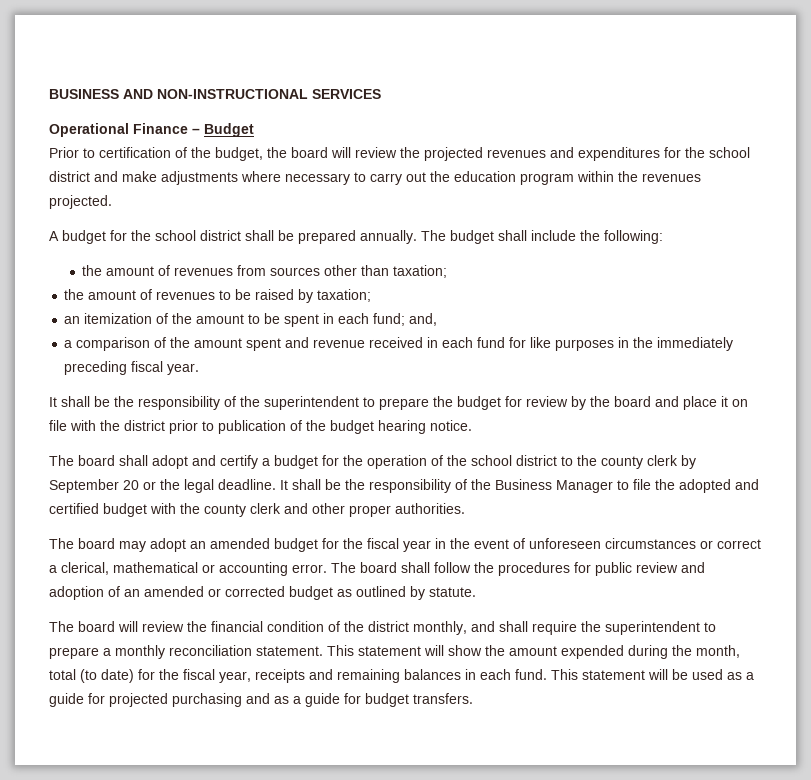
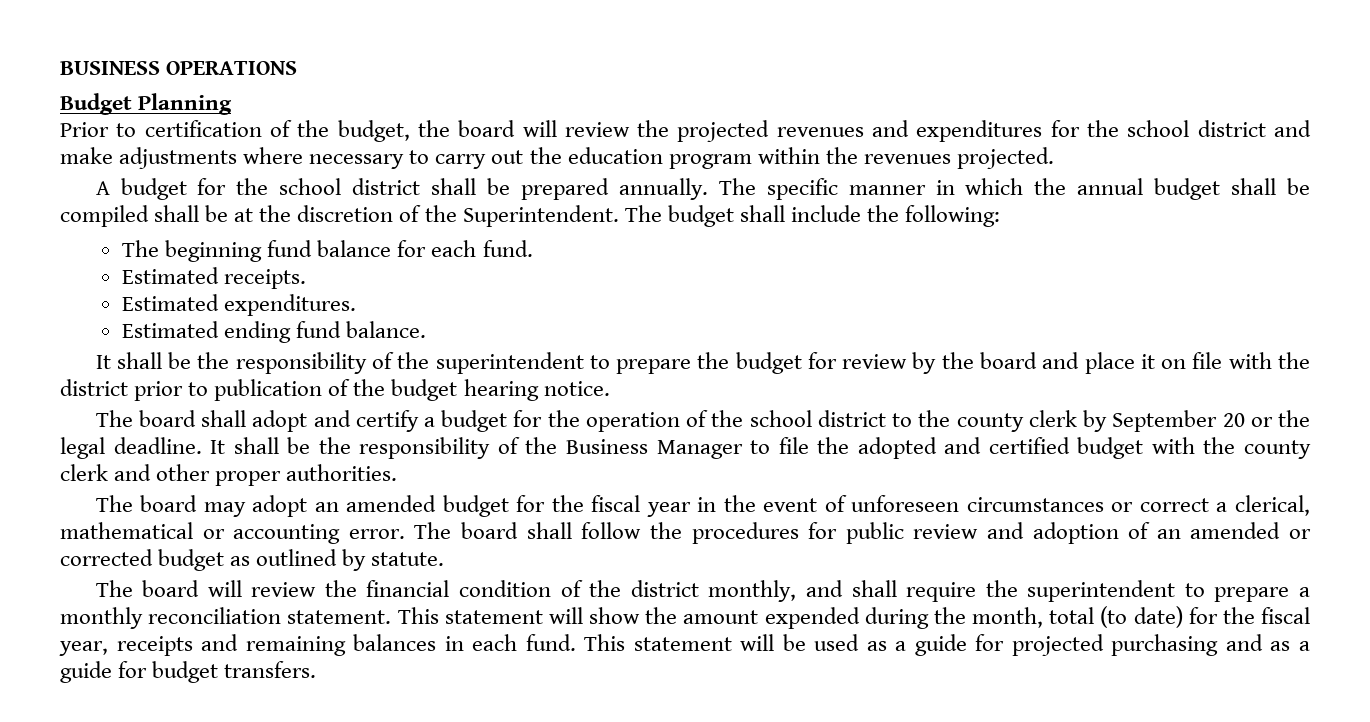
- BUSINESS AND NON-INSTRUCTIONAL SERVICES
- Operational Finance – Budget
+ BUSINESS OPERATIONS
+ Budget Planning
- The budget shall include the following:
+ The specific manner in which the annual budget shall be compiled shall be at the discretion of the Superintendent. The budget shall include the following:
- the amount of revenues from sources other than taxation;
- the amount of revenues to be raised by taxation;
- an itemization of the amount to be spent in each fund; and,
- a comparison of the amount spent and revenue received in each fund for like purposes in the immediately preceding fiscal year.
+ The beginning fund balance for each fund.
+ Estimated receipts.
+ Estimated expenditures.
+ Estimated ending fund balance.

